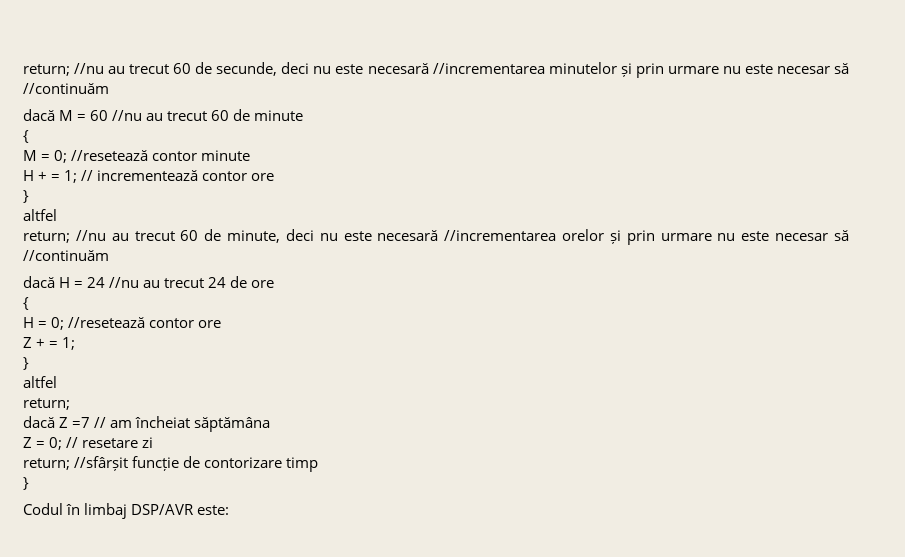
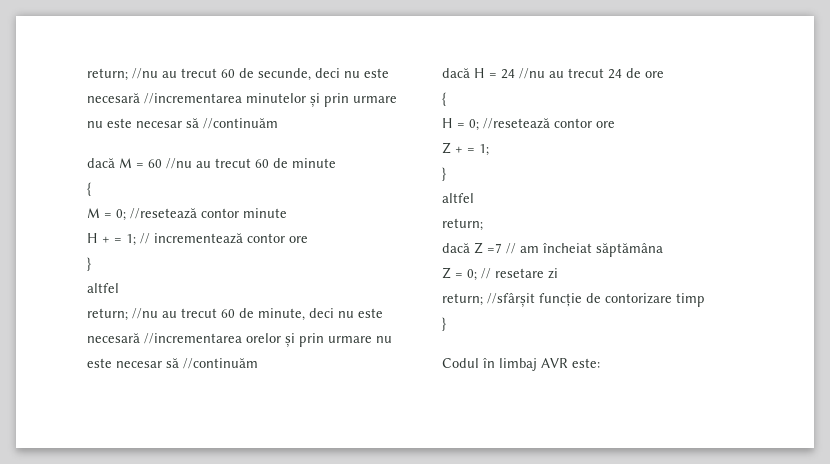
- Codul în limbaj DSP/AVR este:
+ Codul în limbaj AVR este:

